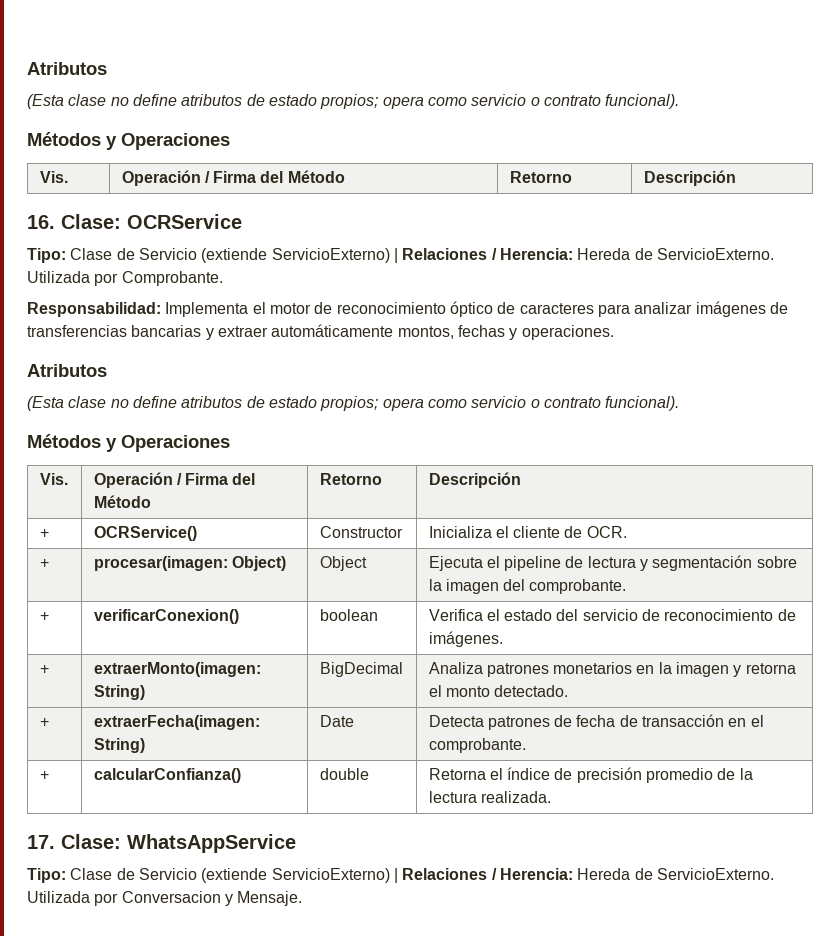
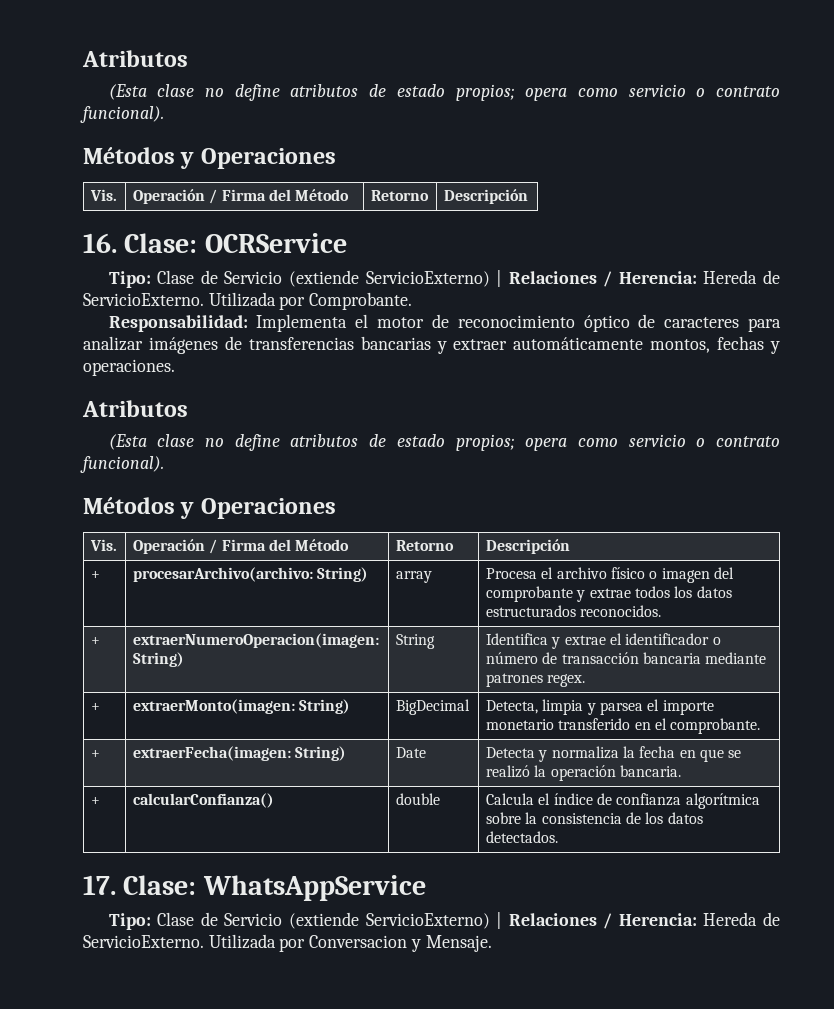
- + | OCRService() | Constructor | Inicializa el cliente de OCR.
- + | procesar(imagen: Object) | Object | Ejecuta el pipeline de lectura y segmentación sobre la imagen del comprobante.
- + | verificarConexion() | boolean | Verifica el estado del servicio de reconocimiento de imágenes.
- + | extraerMonto(imagen: String) | BigDecimal | Analiza patrones monetarios en la imagen y retorna el monto detectado.
+ + | procesarArchivo(archivo: String) | array | Procesa el archivo físico o imagen del comprobante y extrae todos los datos estructurados reconocidos.
+ + | extraerNumeroOperacion(imagen: String) | String | Identifica y extrae el identificador o número de transacción bancaria mediante patrones regex.
+ + | extraerMonto(imagen: String) | BigDecimal | Detecta, limpia y parsea el importe monetario transferido en el comprobante.
- + | extraerFecha(imagen: String) | Date | Detecta patrones de fecha de transacción en el comprobante.
+ + | extraerFecha(imagen: String) | Date | Detecta y normaliza la fecha en que se realizó la operación bancaria.
- + | calcularConfianza() | double | Retorna el índice de precisión promedio de la lectura realizada.
+ + | calcularConfianza() | double | Calcula el índice de confianza algorítmica sobre la consistencia de los datos detectados.

